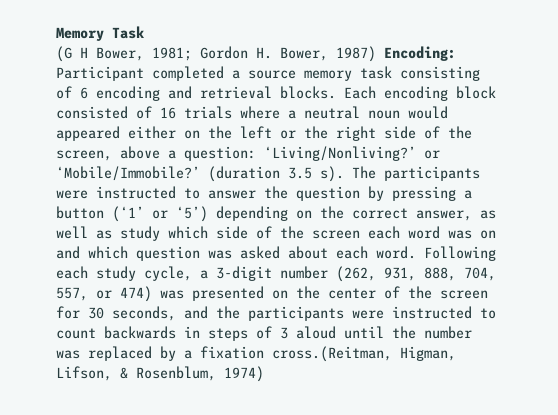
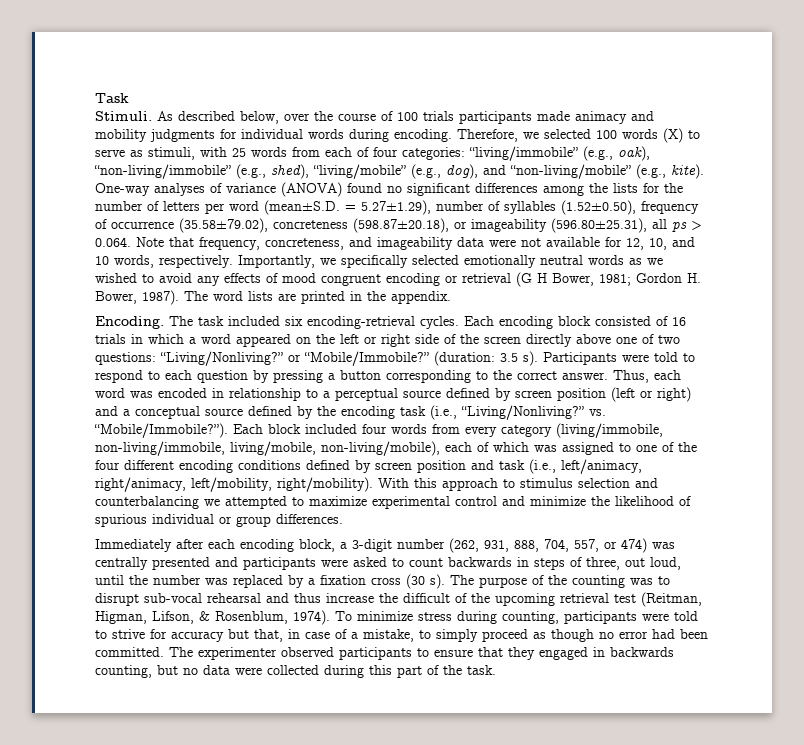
- Memory Task
+ Task
- (G H Bower, 1981; Gordon H. Bower, 1987) Encoding: Participant completed a source memory task consisting of 6 encoding and retrieval blocks.
+ Stimuli. As described below, over the course of 100 trials participants made animacy and mobility judgments for individual words during encoding. Therefore, we selected 100 words (X) to serve as stimuli, with 25 words from each of four categories: “living/immobile” (e.g., oak), “non-living/immobile” (e.g., shed), “living/mobile” (e.g., dog), and “non-living/mobile” (e.g., kite). One-way analyses of variance (ANOVA) found no significant differences among the lists for the number of letters per word (mean±S.D. = 5.27±1.29), number of syllables (1.52±0.50), frequency of occurrence (35.58±79.02), concreteness (598.87±20.18), or imageability (596.80±25.31), all ps > 0.064. Note that frequency, concreteness, and imageability data were not available for 12, 10, and 10 words, respectively. Importantly, we specifically selected emotionally neutral words as we wished to avoid any effects of mood congruent encoding or retrieval (G H Bower, 1981; Gordon H. Bower, 1987). The word lists are printed in the appendix.
+ Encoding. The task included six encoding-retrieval cycles.
- Each encoding block consisted of 16 trials where a neutral noun would appeared either on the left or the right side of the screen, above a question: ‘Living/Nonliving?’ or ‘Mobile/Immobile?’ (duration 3.5 s). The participants were instructed to answer the question by pressing a button (‘1’ or ‘5’) depending on the correct answer, as well as study which side of the screen each word was on and which question was asked about each word. Following each study cycle, a 3-digit number (262, 931, 888, 704, 557, or 474) was presented on the center of the screen for 30 seconds, and the participants were instructed to count backwards in steps of 3 aloud until the number was replaced by a fixation cross.(Reitman, Higman, Lifson, & Rosenblum, 1974)
+ Each encoding block consisted of 16 trials in which a word appeared on the left or right side of the screen directly above one of two questions: “Living/Nonliving?” or “Mobile/Immobile?” (duration: 3.5 s). Participants were told to respond to each question by pressing a button corresponding to the correct answer. Thus, each word was encoded in relationship to a perceptual source defined by screen position (left or right) and a conceptual source defined by the encoding task (i.e., “Living/Nonliving?” vs. “Mobile/Immobile?”). Each block included four words from every category (living/immobile, non-living/immobile, living/mobile, non-living/mobile), each of which was assigned to one of the four different encoding conditions defined by screen position and task (i.e., left/animacy, right/animacy, left/mobility, right/mobility). With this approach to stimulus selection and counterbalancing we attempted to maximize experimental control and minimize the likelihood of spurious individual or group differences.
+ Immediately after each encoding block, a 3-digit number (262, 931, 888, 704, 557, or 474) was centrally presented and participants were asked to count backwards in steps of three, out loud, until the number was replaced by a fixation cross (30 s). The purpose of the counting was to disrupt sub-vocal rehearsal and thus increase the difficult of the upcoming retrieval test (Reitman, Higman, Lifson, & Rosenblum, 1974). To minimize stress during counting, participants were told to strive for accuracy but that, in case of a mistake, to simply proceed as though no error had been committed. The experimenter observed participants to ensure that they engaged in backwards counting, but no data were collected during this part of the task.

